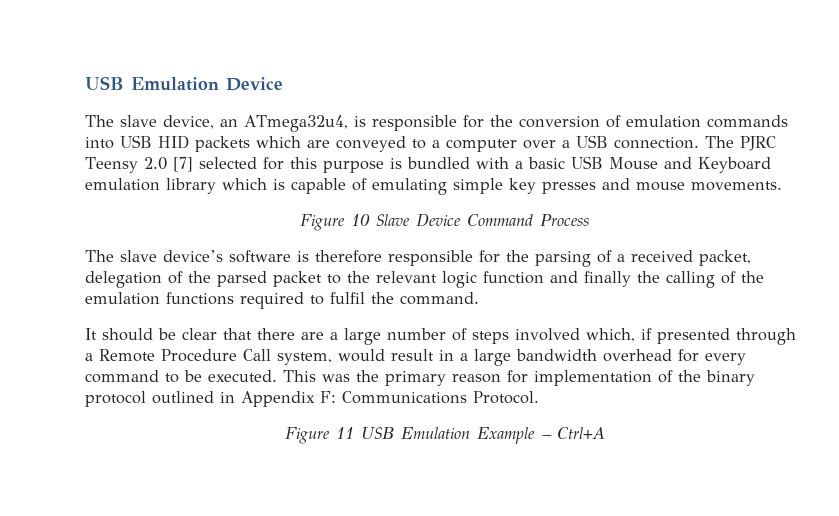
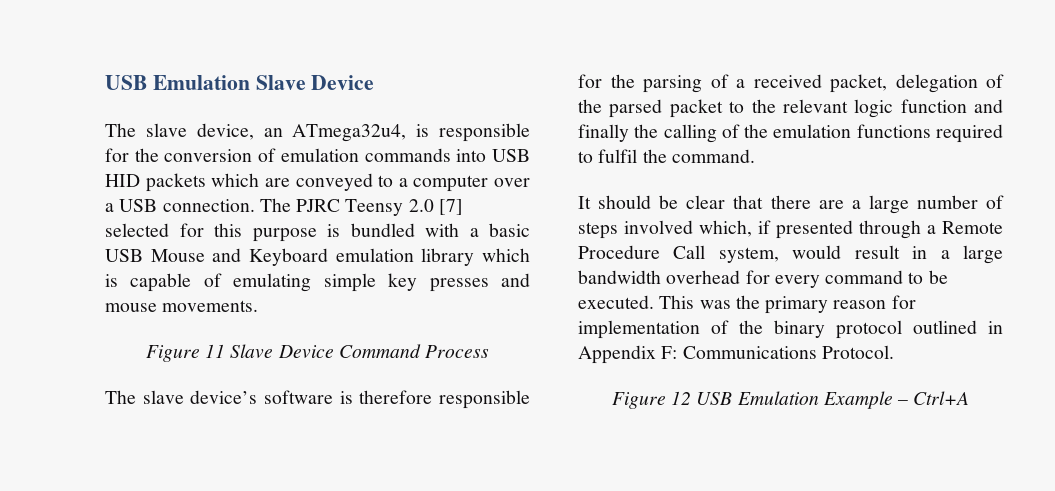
- USB Emulation Device
+ USB Emulation Slave Device
- Figure 10 Slave Device Command Process
+ Figure 11 Slave Device Command Process
- Figure 11 USB Emulation Example – Ctrl+A
+ Figure 12 USB Emulation Example – Ctrl+A

